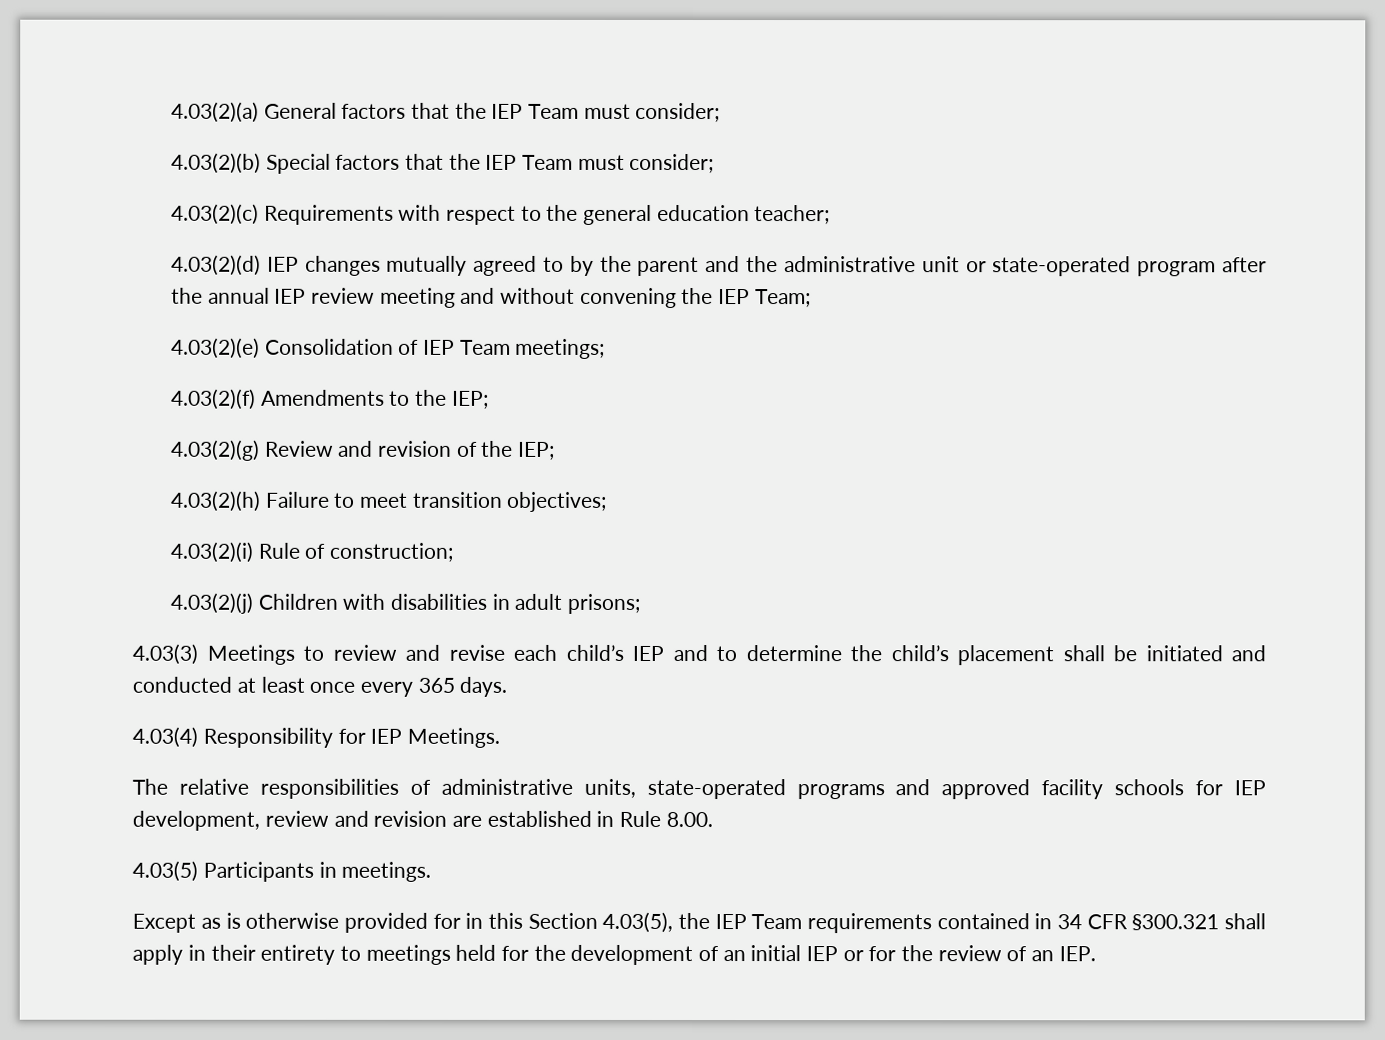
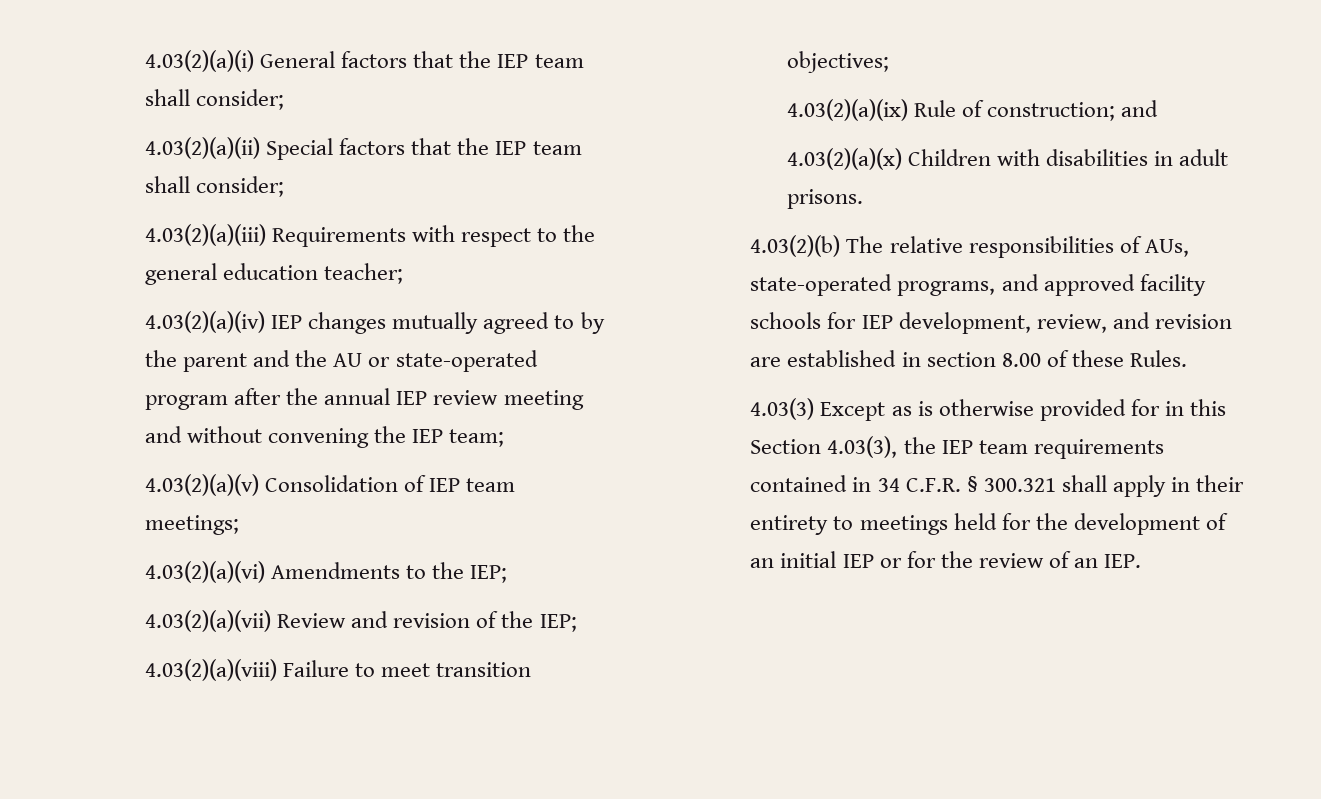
- 4.03(2)(a) General factors that the IEP Team must consider;
- 4.03(2)(b) Special factors that the IEP Team must consider;
- 4.03(2)(c) Requirements with respect to the general education teacher;
+ 4.03(2)(a)(i) General factors that the IEP team shall consider;
+ 4.03(2)(a)(ii) Special factors that the IEP team shall consider;
+ 4.03(2)(a)(iii) Requirements with respect to the general education teacher;
- 4.03(2)(d) IEP changes mutually agreed to by the parent and the administrative unit or state-operated program after the annual IEP review meeting and without convening the IEP Team;
- 4.03(2)(e) Consolidation of IEP Team meetings;
+ 4.03(2)(a)(iv) IEP changes mutually agreed to by the parent and the AU or state-operated program after the annual IEP review meeting and without convening the IEP team;
+ 4.03(2)(a)(v) Consolidation of IEP team meetings;
- 4.03(2)(f) Amendments to the IEP;
+ 4.03(2)(a)(vi) Amendments to the IEP;
- 4.03(2)(g) Review and revision of the IEP;
+ 4.03(2)(a)(vii) Review and revision of the IEP;
- 4.03(2)(h) Failure to meet transition objectives;
+ 4.03(2)(a)(viii) Failure to meet transition objectives;
- 4.03(2)(i) Rule of construction;
- 4.03(2)(j) Children with disabilities in adult prisons;
- 4.03(3) Meetings to review and revise each child’s IEP and to determine the child’s placement shall be initiated and conducted at least once every 365 days.
- 4.03(4) Responsibility for IEP Meetings.
- The relative responsibilities of administrative units, state-operated programs and approved facility schools for IEP development, review and revision are established in Rule 8.00.
- 4.03(5) Participants in meetings.
- Except as is otherwise provided for in this Section 4.03(5), the IEP Team requirements contained in 34 CFR §300.321 shall apply in their entirety to meetings held for the development of an initial IEP or for the review of an IEP.
+ 4.03(2)(a)(ix) Rule of construction; and
+ 4.03(2)(a)(x) Children with disabilities in adult prisons.
+ 4.03(2)(b) The relative responsibilities of AUs, state-operated programs, and approved facility schools for IEP development, review, and revision are established in section 8.00 of these Rules.
+ 4.03(3) Except as is otherwise provided for in this Section 4.03(3), the IEP team requirements contained in 34 C.F.R. § 300.321 shall apply in their entirety to meetings held for the development of an initial IEP or for the review of an IEP.

